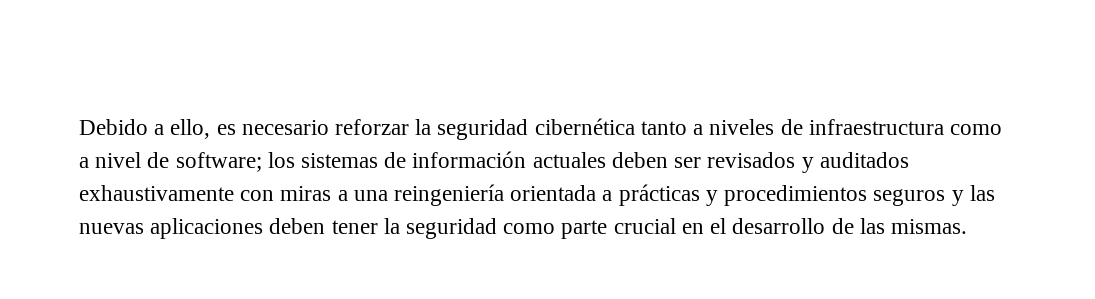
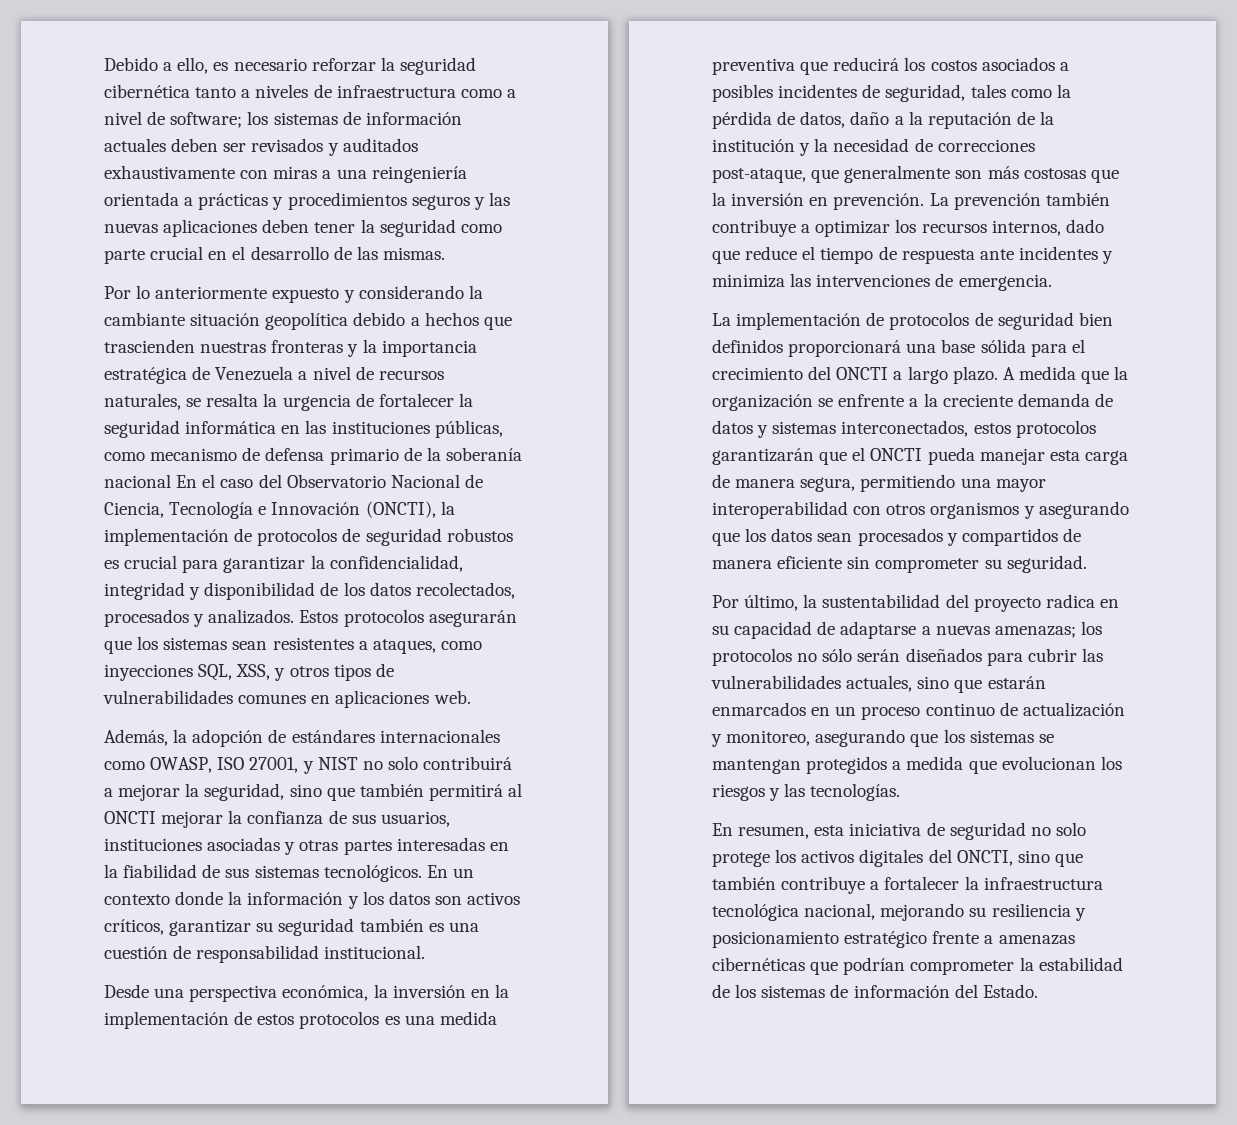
+ Por lo anteriormente expuesto y considerando la cambiante situación geopolítica debido a hechos que trascienden nuestras fronteras y la importancia estratégica de Venezuela a nivel de recursos naturales, se resalta la urgencia de fortalecer la seguridad informática en las instituciones públicas, como mecanismo de defensa primario de la soberanía nacional En el caso del Observatorio Nacional de Ciencia, Tecnología e Innovación (ONCTI), la implementación de protocolos de seguridad robustos es crucial para garantizar la confidencialidad, integridad y disponibilidad de los datos recolectados, procesados y analizados. Estos protocolos asegurarán que los sistemas sean resistentes a ataques, como inyecciones SQL, XSS, y otros tipos de vulnerabilidades comunes en aplicaciones web.
+ Además, la adopción de estándares internacionales como OWASP, ISO 27001, y NIST no solo contribuirá a mejorar la seguridad, sino que también permitirá al ONCTI mejorar la confianza de sus usuarios, instituciones asociadas y otras partes interesadas en la fiabilidad de sus sistemas tecnológicos. En un contexto donde la información y los datos son activos críticos, garantizar su seguridad también es una cuestión de responsabilidad institucional.
+ Desde una perspectiva económica, la inversión en la implementación de estos protocolos es una medida preventiva que reducirá los costos asociados a posibles incidentes de seguridad, tales como la pérdida de datos, daño a la reputación de la institución y la necesidad de correcciones post-ataque, que generalmente son más costosas que la inversión en prevención. La prevención también contribuye a optimizar los recursos internos, dado que reduce el tiempo de respuesta ante incidentes y minimiza las intervenciones de emergencia.
+ La implementación de protocolos de seguridad bien definidos proporcionará una base sólida para el crecimiento del ONCTI a largo plazo. A medida que la organización se enfrente a la creciente demanda de datos y sistemas interconectados, estos protocolos garantizarán que el ONCTI pueda manejar esta carga de manera segura, permitiendo una mayor interoperabilidad con otros organismos y asegurando que los datos sean procesados y compartidos de manera eficiente sin comprometer su seguridad.
+ Por último, la sustentabilidad del proyecto radica en su capacidad de adaptarse a nuevas amenazas; los protocolos no sólo serán diseñados para cubrir las vulnerabilidades actuales, sino que estarán enmarcados en un proceso continuo de actualización y monitoreo, asegurando que los sistemas se mantengan protegidos a medida que evolucionan los riesgos y las tecnologías.
+ En resumen, esta iniciativa de seguridad no solo protege los activos digitales del ONCTI, sino que también contribuye a fortalecer la infraestructura tecnológica nacional, mejorando su resiliencia y posicionamiento estratégico frente a amenazas cibernéticas que podrían comprometer la estabilidad de los sistemas de información del Estado.

